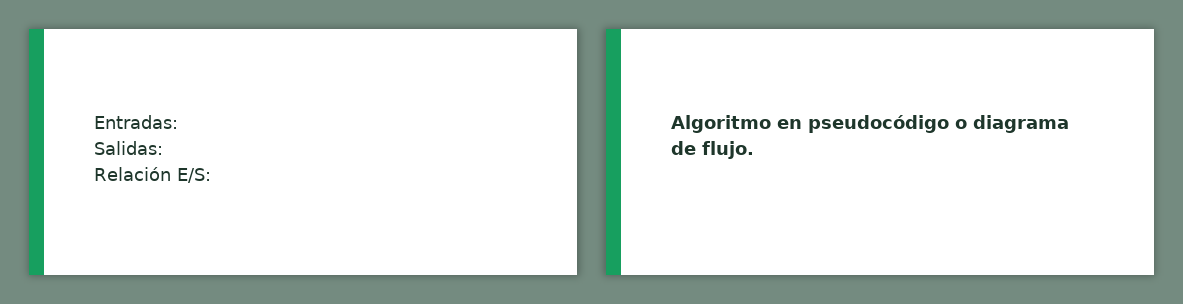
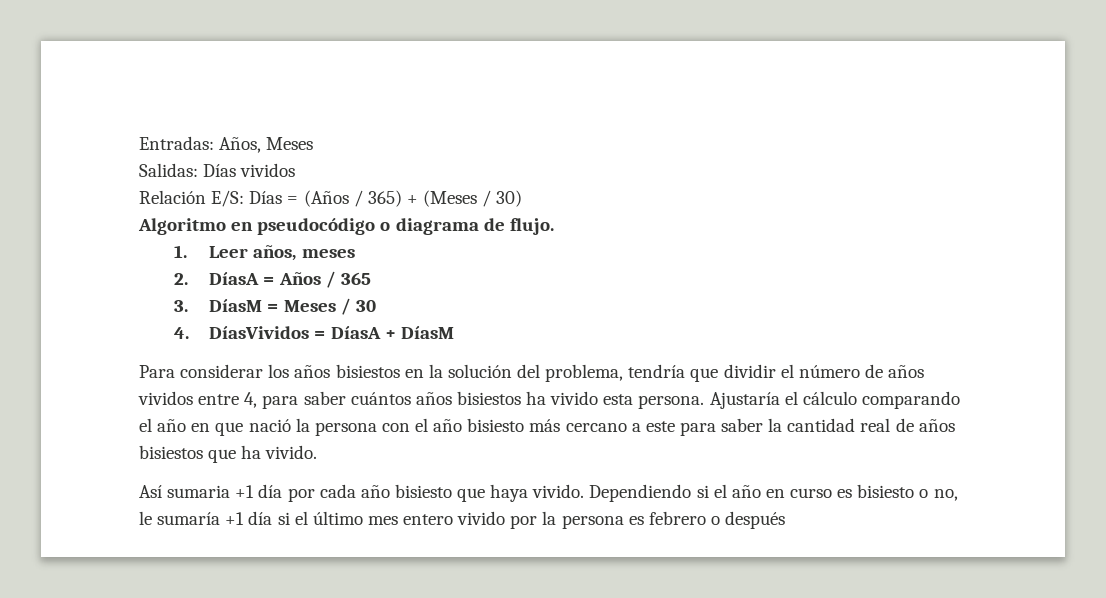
- Entradas:
+ Entradas: Años, Meses
- Salidas:
+ Salidas: Días vividos
- Relación E/S:
+ Relación E/S: Días = (Años / 365) + (Meses / 30)
+ 1. Leer años, meses
+ 2. DíasA = Años / 365
+ 3. DíasM = Meses / 30
+ 4. DíasVividos = DíasA + DíasM
+ Para considerar los años bisiestos en la solución del problema, tendría que dividir el número de años vividos entre 4, para saber cuántos años bisiestos ha vivido esta persona. Ajustaría el cálculo comparando el año en que nació la persona con el año bisiesto más cercano a este para saber la cantidad real de años bisiestos que ha vivido.
+ Así sumaria +1 día por cada año bisiesto que haya vivido. Dependiendo si el año en curso es bisiesto o no, le sumaría +1 día si el último mes entero vivido por la persona es febrero o después

